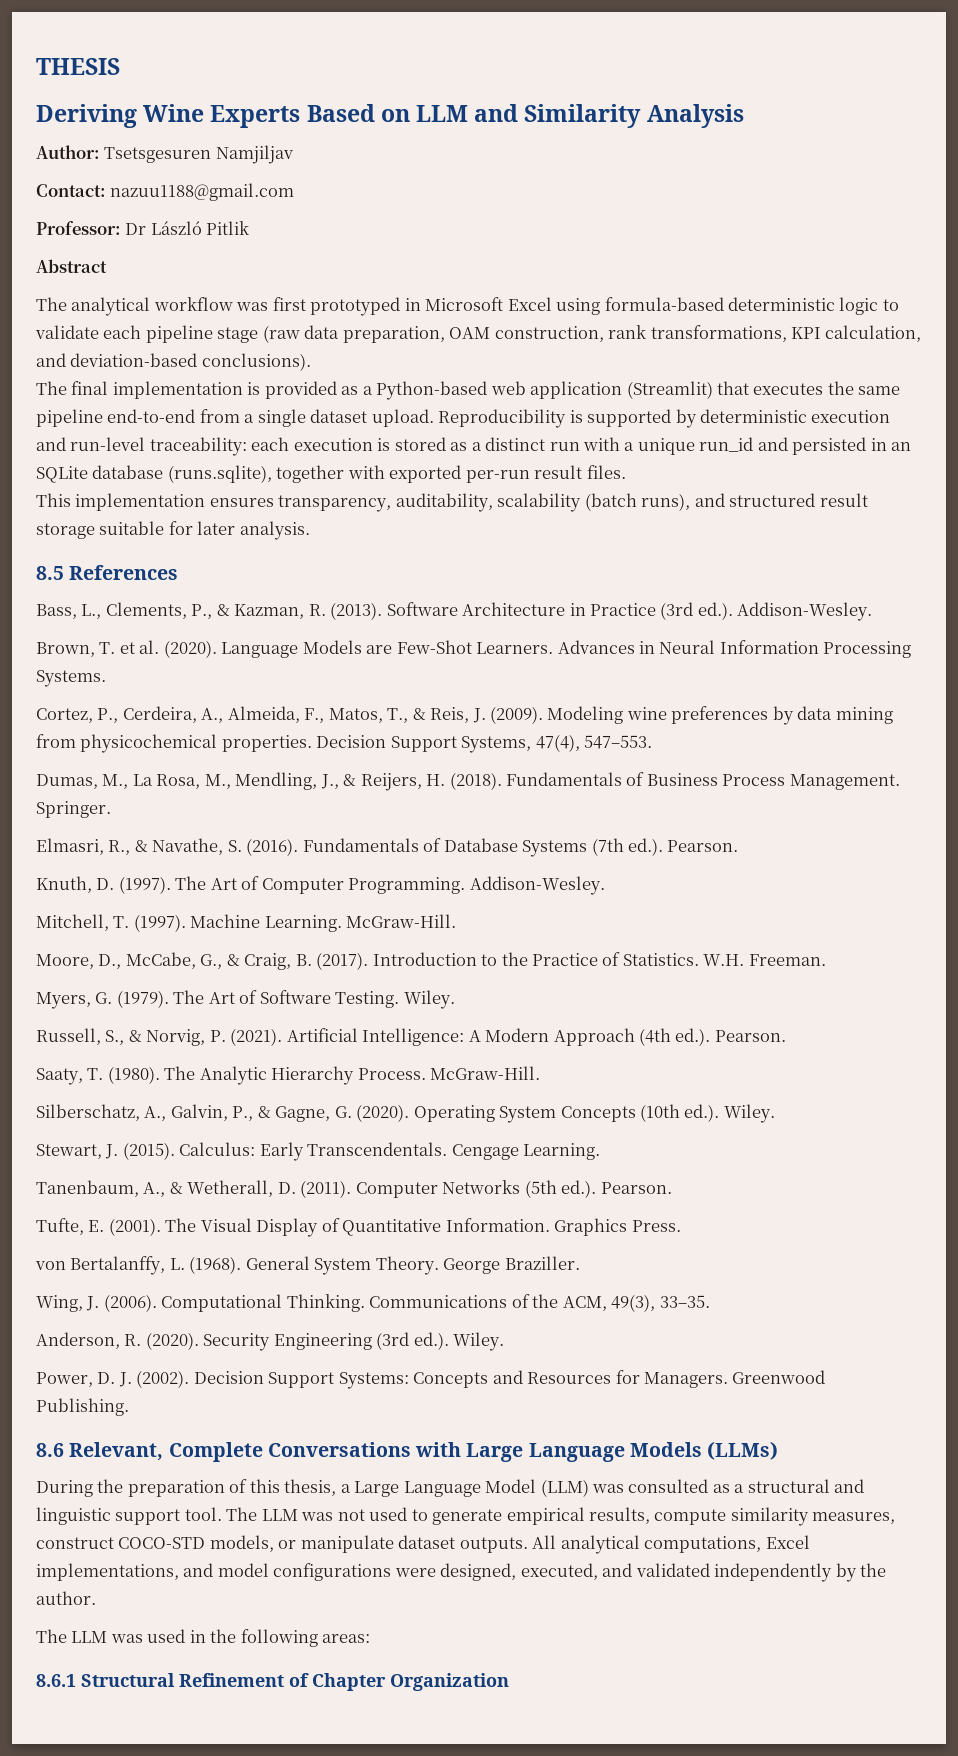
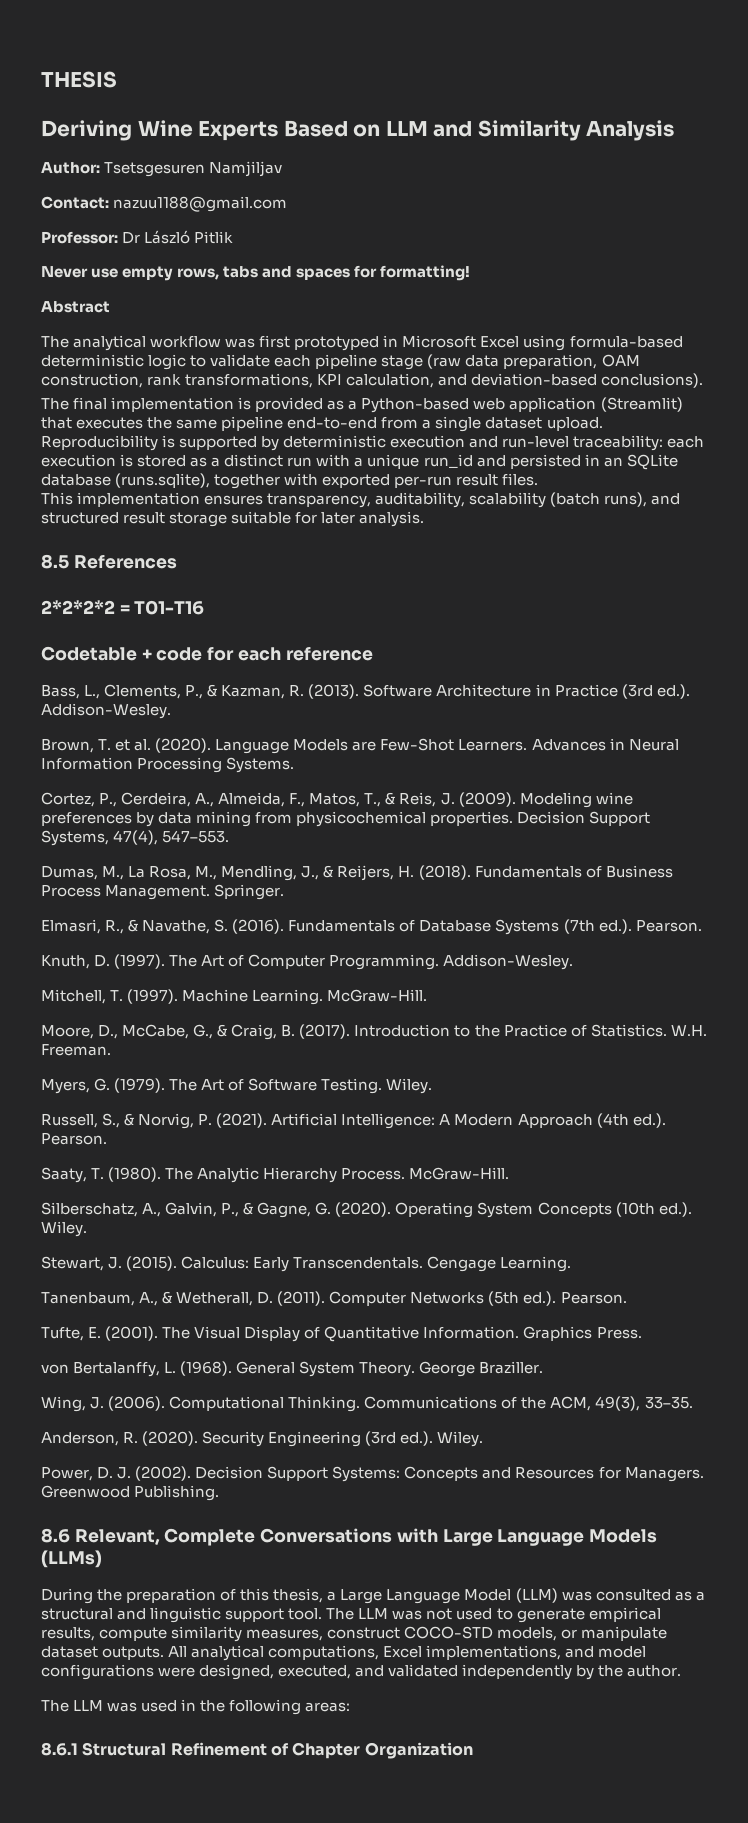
+ Never use empty rows, tabs and spaces for formatting!
+ 2*2*2*2 = T01-T16
+ Codetable + code for each reference

